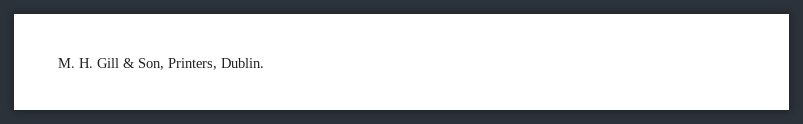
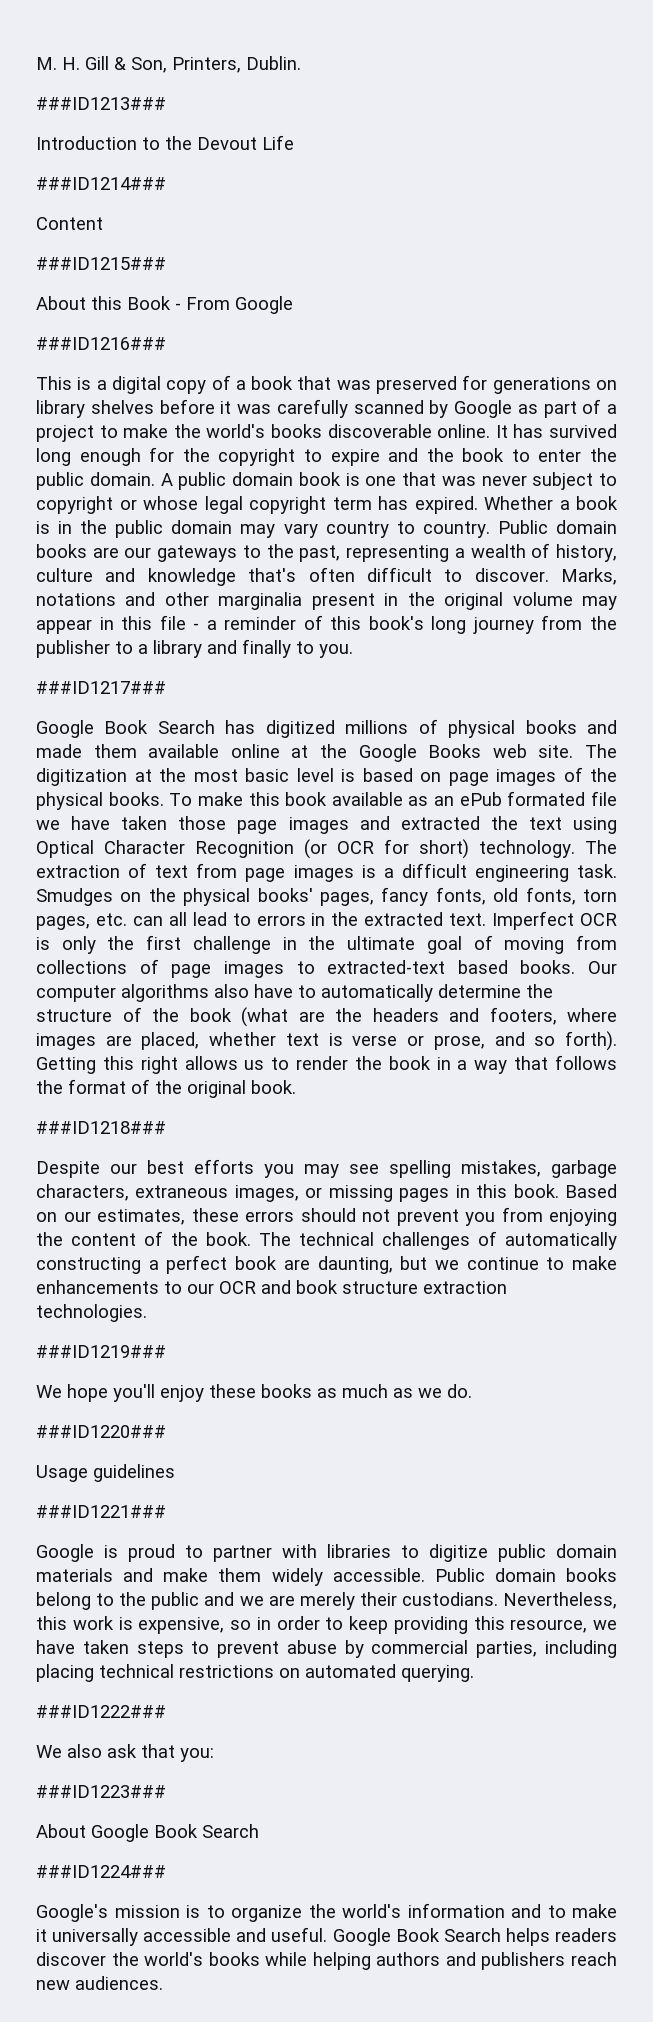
+ ###ID1213###
+ Introduction to the Devout Life
+ ###ID1214###
+ Content
+ ###ID1215###
+ About this Book - From Google
+ ###ID1216###
+ This is a digital copy of a book that was preserved for generations on library shelves before it was carefully scanned by Google as part of a project to make the world's books discoverable online. It has survived long enough for the copyright to expire and the book to enter the public domain. A public domain book is one that was never subject to copyright or whose legal copyright term has expired. Whether a book is in the public domain may vary country to country. Public domain books are our gateways to the past, representing a wealth of history, culture and knowledge that's often difficult to discover. Marks, notations and other marginalia present in the original volume may appear in this file - a reminder of this book's long journey from the publisher to a library and finally to you.
+ ###ID1217###
+ Google Book Search has digitized millions of physical books and made them available online at the Google Books web site. The digitization at the most basic level is based on page images of the physical books. To make this book available as an ePub formated file we have taken those page images and extracted the text using Optical Character Recognition (or OCR for short) technology. The extraction of text from page images is a difficult engineering task. Smudges on the physical books' pages, fancy fonts, old fonts, torn pages, etc. can all lead to errors in the extracted text. Imperfect OCR is only the first challenge in the ultimate goal of moving from collections of page images to extracted-text based books. Our computer algorithms also have to automatically determine the structure of the book (what are the headers and footers, where images are placed, whether text is verse or prose, and so forth). Getting this right allows us to render the book in a way that follows the format of the original book.
+ ###ID1218###
+ Despite our best efforts you may see spelling mistakes, garbage characters, extraneous images, or missing pages in this book. Based on our estimates, these errors should not prevent you from enjoying the content of the book. The technical challenges of automatically constructing a perfect book are daunting, but we continue to make enhancements to our OCR and book structure extraction technologies.
+ ###ID1219###
+ We hope you'll enjoy these books as much as we do.
+ ###ID1220###
+ Usage guidelines
+ ###ID1221###
+ Google is proud to partner with libraries to digitize public domain materials and make them widely accessible. Public domain books belong to the public and we are merely their custodians. Nevertheless, this work is expensive, so in order to keep providing this resource, we have taken steps to prevent abuse by commercial parties, including placing technical restrictions on automated querying.
+ ###ID1222###
+ We also ask that you:
+ ###ID1223###
+ About Google Book Search
+ ###ID1224###
+ Google's mission is to organize the world's information and to make it universally accessible and useful. Google Book Search helps readers discover the world's books while helping authors and publishers reach new audiences.

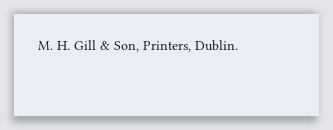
- ###ID1213###
- Introduction to the Devout Life
- ###ID1214###
- Content
- ###ID1215###
- About this Book - From Google
- ###ID1216###
- This is a digital copy of a book that was preserved for generations on library shelves before it was carefully scanned by Google as part of a project to make the world's books discoverable online. It has survived long enough for the copyright to expire and the book to enter the public domain. A public domain book is one that was never subject to copyright or whose legal copyright term has expired. Whether a book is in the public domain may vary country to country. Public domain books are our gateways to the past, representing a wealth of history, culture and knowledge that's often difficult to discover. Marks, notations and other marginalia present in the original volume may appear in this file - a reminder of this book's long journey from the publisher to a library and finally to you.
- ###ID1217###
- Google Book Search has digitized millions of physical books and made them available online at the Google Books web site. The digitization at the most basic level is based on page images of the physical books. To make this book available as an ePub formated file we have taken those page images and extracted the text using Optical Character Recognition (or OCR for short) technology. The extraction of text from page images is a difficult engineering task. Smudges on the physical books' pages, fancy fonts, old fonts, torn pages, etc. can all lead to errors in the extracted text. Imperfect OCR is only the first challenge in the ultimate goal of moving from collections of page images to extracted-text based books. Our computer algorithms also have to automatically determine the structure of the book (what are the headers and footers, where images are placed, whether text is verse or prose, and so forth). Getting this right allows us to render the book in a way that follows the format of the original book.
- ###ID1218###
- Despite our best efforts you may see spelling mistakes, garbage characters, extraneous images, or missing pages in this book. Based on our estimates, these errors should not prevent you from enjoying the content of the book. The technical challenges of automatically constructing a perfect book are daunting, but we continue to make enhancements to our OCR and book structure extraction technologies.
- ###ID1219###
- We hope you'll enjoy these books as much as we do.
- ###ID1220###
- Usage guidelines
- ###ID1221###
- Google is proud to partner with libraries to digitize public domain materials and make them widely accessible. Public domain books belong to the public and we are merely their custodians. Nevertheless, this work is expensive, so in order to keep providing this resource, we have taken steps to prevent abuse by commercial parties, including placing technical restrictions on automated querying.
- ###ID1222###
- We also ask that you:
- ###ID1223###
- About Google Book Search
- ###ID1224###
- Google's mission is to organize the world's information and to make it universally accessible and useful. Google Book Search helps readers discover the world's books while helping authors and publishers reach new audiences.

